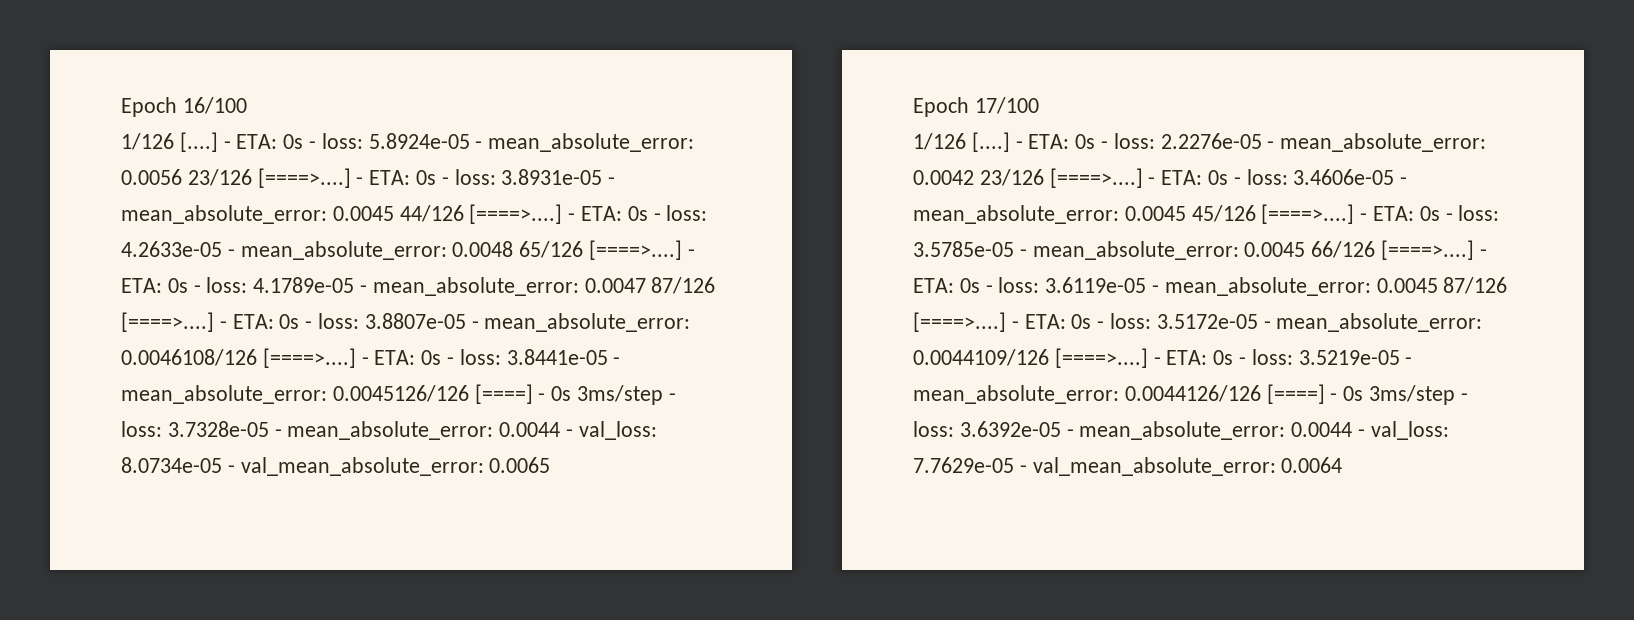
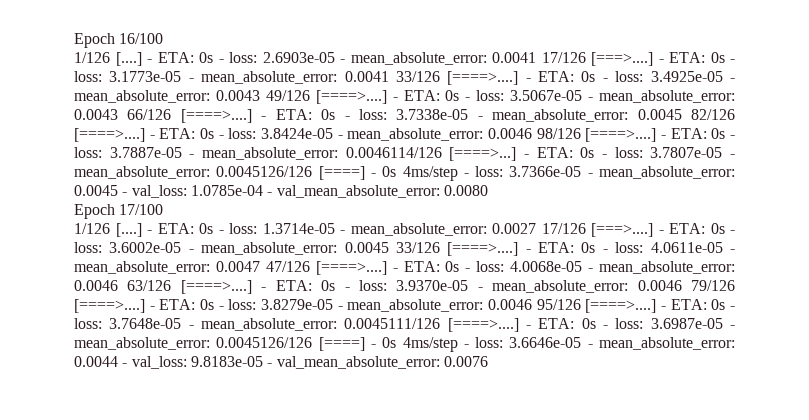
- - ETA: 0s - loss: 5.8924e-05 - mean_absolute_error: 0.0056 23/126 [====>....] - ETA: 0s - loss: 3.8931e-05 - mean_absolute_error: 0.0045 44/126 [====>....] - ETA: 0s - loss: 4.2633e-05 - mean_absolute_error: 0.0048 65/126 [====>....] - ETA: 0s - loss: 4.1789e-05 - mean_absolute_error: 0.0047 87/126 [====>....] - ETA: 0s - loss: 3.8807e-05 - mean_absolute_error: 0.0046108/126 [====>....] - ETA: 0s - loss: 3.8441e-05 - mean_absolute_error: 0.0045126/126 [====] - 0s 3ms/step - loss: 3.7328e-05 - mean_absolute_error: 0.0044 - val_loss: 8.0734e-05 - val_mean_absolute_error: 0.0065
+ - ETA: 0s - loss: 2.6903e-05 - mean_absolute_error: 0.0041 17/126 [===>....] - ETA: 0s - loss: 3.1773e-05 - mean_absolute_error: 0.0041 33/126 [====>....] - ETA: 0s - loss: 3.4925e-05 - mean_absolute_error: 0.0043 49/126 [====>....] - ETA: 0s - loss: 3.5067e-05 - mean_absolute_error: 0.0043 66/126 [====>....] - ETA: 0s - loss: 3.7338e-05 - mean_absolute_error: 0.0045 82/126 [====>....] - ETA: 0s - loss: 3.8424e-05 - mean_absolute_error: 0.0046 98/126 [====>....] - ETA: 0s - loss: 3.7887e-05 - mean_absolute_error: 0.0046114/126 [====>...] - ETA: 0s - loss: 3.7807e-05 - mean_absolute_error: 0.0045126/126 [====] - 0s 4ms/step - loss: 3.7366e-05 - mean_absolute_error: 0.0045 - val_loss: 1.0785e-04 - val_mean_absolute_error: 0.0080
- - ETA: 0s - loss: 2.2276e-05 - mean_absolute_error: 0.0042 23/126 [====>....] - ETA: 0s - loss: 3.4606e-05 - mean_absolute_error: 0.0045 45/126 [====>....] - ETA: 0s - loss: 3.5785e-05 - mean_absolute_error: 0.0045 66/126 [====>....] - ETA: 0s - loss: 3.6119e-05 - mean_absolute_error: 0.0045 87/126 [====>....] - ETA: 0s - loss: 3.5172e-05 - mean_absolute_error: 0.0044109/126 [====>....] - ETA: 0s - loss: 3.5219e-05 - mean_absolute_error: 0.0044126/126 [====] - 0s 3ms/step - loss: 3.6392e-05 - mean_absolute_error: 0.0044 - val_loss: 7.7629e-05 - val_mean_absolute_error: 0.0064
+ - ETA: 0s - loss: 1.3714e-05 - mean_absolute_error: 0.0027 17/126 [===>....] - ETA: 0s - loss: 3.6002e-05 - mean_absolute_error: 0.0045 33/126 [====>....] - ETA: 0s - loss: 4.0611e-05 - mean_absolute_error: 0.0047 47/126 [====>....] - ETA: 0s - loss: 4.0068e-05 - mean_absolute_error: 0.0046 63/126 [====>....] - ETA: 0s - loss: 3.9370e-05 - mean_absolute_error: 0.0046 79/126 [====>....] - ETA: 0s - loss: 3.8279e-05 - mean_absolute_error: 0.0046 95/126 [====>....] - ETA: 0s - loss: 3.7648e-05 - mean_absolute_error: 0.0045111/126 [====>....] - ETA: 0s - loss: 3.6987e-05 - mean_absolute_error: 0.0045126/126 [====] - 0s 4ms/step - loss: 3.6646e-05 - mean_absolute_error: 0.0044 - val_loss: 9.8183e-05 - val_mean_absolute_error: 0.0076

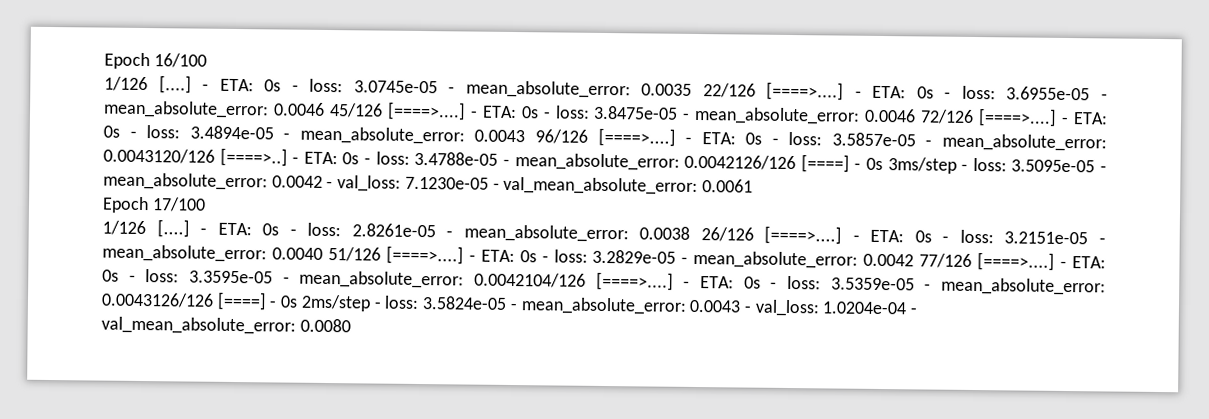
- - ETA: 0s - loss: 2.6903e-05 - mean_absolute_error: 0.0041 17/126 [===>....] - ETA: 0s - loss: 3.1773e-05 - mean_absolute_error: 0.0041 33/126 [====>....] - ETA: 0s - loss: 3.4925e-05 - mean_absolute_error: 0.0043 49/126 [====>....] - ETA: 0s - loss: 3.5067e-05 - mean_absolute_error: 0.0043 66/126 [====>....] - ETA: 0s - loss: 3.7338e-05 - mean_absolute_error: 0.0045 82/126 [====>....] - ETA: 0s - loss: 3.8424e-05 - mean_absolute_error: 0.0046 98/126 [====>....] - ETA: 0s - loss: 3.7887e-05 - mean_absolute_error: 0.0046114/126 [====>...] - ETA: 0s - loss: 3.7807e-05 - mean_absolute_error: 0.0045126/126 [====] - 0s 4ms/step - loss: 3.7366e-05 - mean_absolute_error: 0.0045 - val_loss: 1.0785e-04 - val_mean_absolute_error: 0.0080
+ - ETA: 0s - loss: 3.0745e-05 - mean_absolute_error: 0.0035 22/126 [====>....] - ETA: 0s - loss: 3.6955e-05 - mean_absolute_error: 0.0046 45/126 [====>....] - ETA: 0s - loss: 3.8475e-05 - mean_absolute_error: 0.0046 72/126 [====>....] - ETA: 0s - loss: 3.4894e-05 - mean_absolute_error: 0.0043 96/126 [====>....] - ETA: 0s - loss: 3.5857e-05 - mean_absolute_error: 0.0043120/126 [====>..] - ETA: 0s - loss: 3.4788e-05 - mean_absolute_error: 0.0042126/126 [====] - 0s 3ms/step - loss: 3.5095e-05 - mean_absolute_error: 0.0042 - val_loss: 7.1230e-05 - val_mean_absolute_error: 0.0061
- - ETA: 0s - loss: 1.3714e-05 - mean_absolute_error: 0.0027 17/126 [===>....] - ETA: 0s - loss: 3.6002e-05 - mean_absolute_error: 0.0045 33/126 [====>....] - ETA: 0s - loss: 4.0611e-05 - mean_absolute_error: 0.0047 47/126 [====>....] - ETA: 0s - loss: 4.0068e-05 - mean_absolute_error: 0.0046 63/126 [====>....] - ETA: 0s - loss: 3.9370e-05 - mean_absolute_error: 0.0046 79/126 [====>....] - ETA: 0s - loss: 3.8279e-05 - mean_absolute_error: 0.0046 95/126 [====>....] - ETA: 0s - loss: 3.7648e-05 - mean_absolute_error: 0.0045111/126 [====>....] - ETA: 0s - loss: 3.6987e-05 - mean_absolute_error: 0.0045126/126 [====] - 0s 4ms/step - loss: 3.6646e-05 - mean_absolute_error: 0.0044 - val_loss: 9.8183e-05 - val_mean_absolute_error: 0.0076
+ - ETA: 0s - loss: 2.8261e-05 - mean_absolute_error: 0.0038 26/126 [====>....] - ETA: 0s - loss: 3.2151e-05 - mean_absolute_error: 0.0040 51/126 [====>....] - ETA: 0s - loss: 3.2829e-05 - mean_absolute_error: 0.0042 77/126 [====>....] - ETA: 0s - loss: 3.3595e-05 - mean_absolute_error: 0.0042104/126 [====>....] - ETA: 0s - loss: 3.5359e-05 - mean_absolute_error: 0.0043126/126 [====] - 0s 2ms/step - loss: 3.5824e-05 - mean_absolute_error: 0.0043 - val_loss: 1.0204e-04 - val_mean_absolute_error: 0.0080

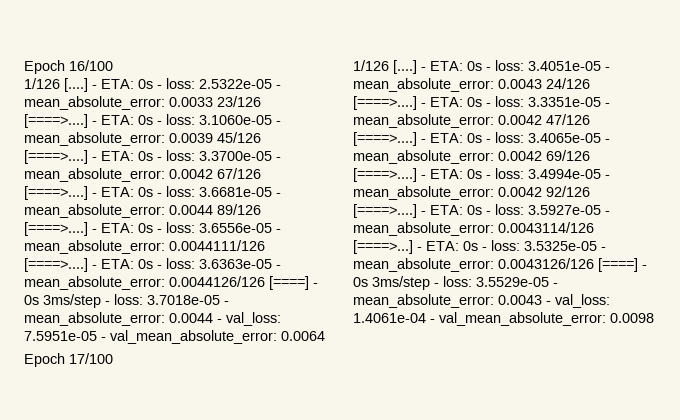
- - ETA: 0s - loss: 3.0745e-05 - mean_absolute_error: 0.0035 22/126 [====>....] - ETA: 0s - loss: 3.6955e-05 - mean_absolute_error: 0.0046 45/126 [====>....]
+ - ETA: 0s - loss: 2.5322e-05 - mean_absolute_error: 0.0033 23/126 [====>....] - ETA: 0s - loss: 3.1060e-05 - mean_absolute_error: 0.0039 45/126 [====>....]
- - ETA: 0s - loss: 3.8475e-05 - mean_absolute_error: 0.0046 72/126 [====>....] - ETA: 0s - loss: 3.4894e-05 - mean_absolute_error: 0.0043 96/126 [====>....] - ETA: 0s - loss: 3.5857e-05 - mean_absolute_error: 0.0043120/126 [====>..] - ETA: 0s - loss: 3.4788e-05 - mean_absolute_error: 0.0042126/126 [====] - 0s 3ms/step - loss: 3.5095e-05 - mean_absolute_error: 0.0042 - val_loss: 7.1230e-05 - val_mean_absolute_error: 0.0061
+ - ETA: 0s - loss: 3.3700e-05 - mean_absolute_error: 0.0042 67/126 [====>....] - ETA: 0s - loss: 3.6681e-05 - mean_absolute_error: 0.0044 89/126 [====>....] - ETA: 0s - loss: 3.6556e-05 - mean_absolute_error: 0.0044111/126 [====>....] - ETA: 0s - loss: 3.6363e-05 - mean_absolute_error: 0.0044126/126 [====] - 0s 3ms/step - loss: 3.7018e-05 - mean_absolute_error: 0.0044 - val_loss: 7.5951e-05 - val_mean_absolute_error: 0.0064
- - ETA: 0s - loss: 2.8261e-05 - mean_absolute_error: 0.0038 26/126 [====>....] - ETA: 0s - loss: 3.2151e-05 - mean_absolute_error: 0.0040 51/126 [====>....] - ETA: 0s - loss: 3.2829e-05 - mean_absolute_error: 0.0042 77/126 [====>....] - ETA: 0s - loss: 3.3595e-05 - mean_absolute_error: 0.0042104/126 [====>....] - ETA: 0s - loss: 3.5359e-05 - mean_absolute_error: 0.0043126/126 [====] - 0s 2ms/step - loss: 3.5824e-05 - mean_absolute_error: 0.0043 - val_loss: 1.0204e-04 - val_mean_absolute_error: 0.0080
+ - ETA: 0s - loss: 3.4051e-05 - mean_absolute_error: 0.0043 24/126 [====>....] - ETA: 0s - loss: 3.3351e-05 - mean_absolute_error: 0.0042 47/126 [====>....] - ETA: 0s - loss: 3.4065e-05 - mean_absolute_error: 0.0042 69/126 [====>....] - ETA: 0s - loss: 3.4994e-05 - mean_absolute_error: 0.0042 92/126 [====>....] - ETA: 0s - loss: 3.5927e-05 - mean_absolute_error: 0.0043114/126 [====>...] - ETA: 0s - loss: 3.5325e-05 - mean_absolute_error: 0.0043126/126 [====] - 0s 3ms/step - loss: 3.5529e-05 - mean_absolute_error: 0.0043 - val_loss: 1.4061e-04 - val_mean_absolute_error: 0.0098

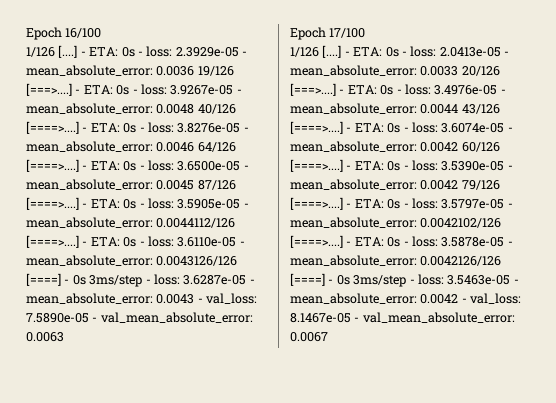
- - ETA: 0s - loss: 2.5322e-05 - mean_absolute_error: 0.0033 23/126 [====>....] - ETA: 0s - loss: 3.1060e-05 - mean_absolute_error: 0.0039 45/126 [====>....] - ETA: 0s - loss: 3.3700e-05 - mean_absolute_error: 0.0042 67/126 [====>....] - ETA: 0s - loss: 3.6681e-05 - mean_absolute_error: 0.0044 89/126 [====>....] - ETA: 0s - loss: 3.6556e-05 - mean_absolute_error: 0.0044111/126 [====>....] - ETA: 0s - loss: 3.6363e-05 - mean_absolute_error: 0.0044126/126 [====] - 0s 3ms/step - loss: 3.7018e-05 - mean_absolute_error: 0.0044 - val_loss: 7.5951e-05 - val_mean_absolute_error: 0.0064
+ - ETA: 0s - loss: 2.3929e-05 - mean_absolute_error: 0.0036 19/126 [===>....] - ETA: 0s - loss: 3.9267e-05 - mean_absolute_error: 0.0048 40/126 [====>....] - ETA: 0s - loss: 3.8276e-05 - mean_absolute_error: 0.0046 64/126 [====>....] - ETA: 0s - loss: 3.6500e-05 - mean_absolute_error: 0.0045 87/126 [====>....] - ETA: 0s - loss: 3.5905e-05 - mean_absolute_error: 0.0044112/126 [====>....] - ETA: 0s - loss: 3.6110e-05 - mean_absolute_error: 0.0043126/126 [====] - 0s 3ms/step - loss: 3.6287e-05 - mean_absolute_error: 0.0043 - val_loss: 7.5890e-05 - val_mean_absolute_error: 0.0063
- - ETA: 0s - loss: 3.4051e-05 - mean_absolute_error: 0.0043 24/126 [====>....] - ETA: 0s - loss: 3.3351e-05 - mean_absolute_error: 0.0042 47/126 [====>....] - ETA: 0s - loss: 3.4065e-05 - mean_absolute_error: 0.0042 69/126 [====>....] - ETA: 0s - loss: 3.4994e-05 - mean_absolute_error: 0.0042 92/126 [====>....] - ETA: 0s - loss: 3.5927e-05 - mean_absolute_error: 0.0043114/126 [====>...] - ETA: 0s - loss: 3.5325e-05 - mean_absolute_error: 0.0043126/126 [====] - 0s 3ms/step - loss: 3.5529e-05 - mean_absolute_error: 0.0043 - val_loss: 1.4061e-04 - val_mean_absolute_error: 0.0098
+ - ETA: 0s - loss: 2.0413e-05 - mean_absolute_error: 0.0033 20/126 [===>....] - ETA: 0s - loss: 3.4976e-05 - mean_absolute_error: 0.0044 43/126 [====>....] - ETA: 0s - loss: 3.6074e-05 - mean_absolute_error: 0.0042 60/126 [====>....] - ETA: 0s - loss: 3.5390e-05 - mean_absolute_error: 0.0042 79/126 [====>....] - ETA: 0s - loss: 3.5797e-05 - mean_absolute_error: 0.0042102/126 [====>....] - ETA: 0s - loss: 3.5878e-05 - mean_absolute_error: 0.0042126/126 [====] - 0s 3ms/step - loss: 3.5463e-05 - mean_absolute_error: 0.0042 - val_loss: 8.1467e-05 - val_mean_absolute_error: 0.0067

